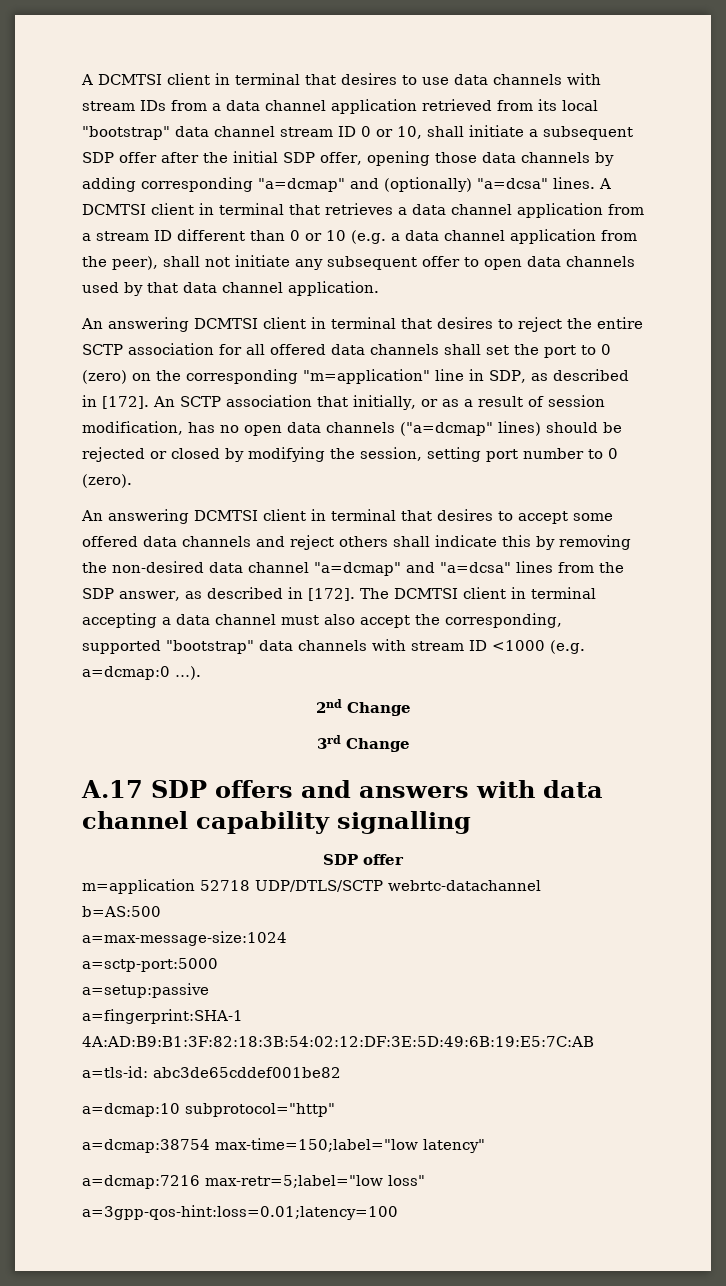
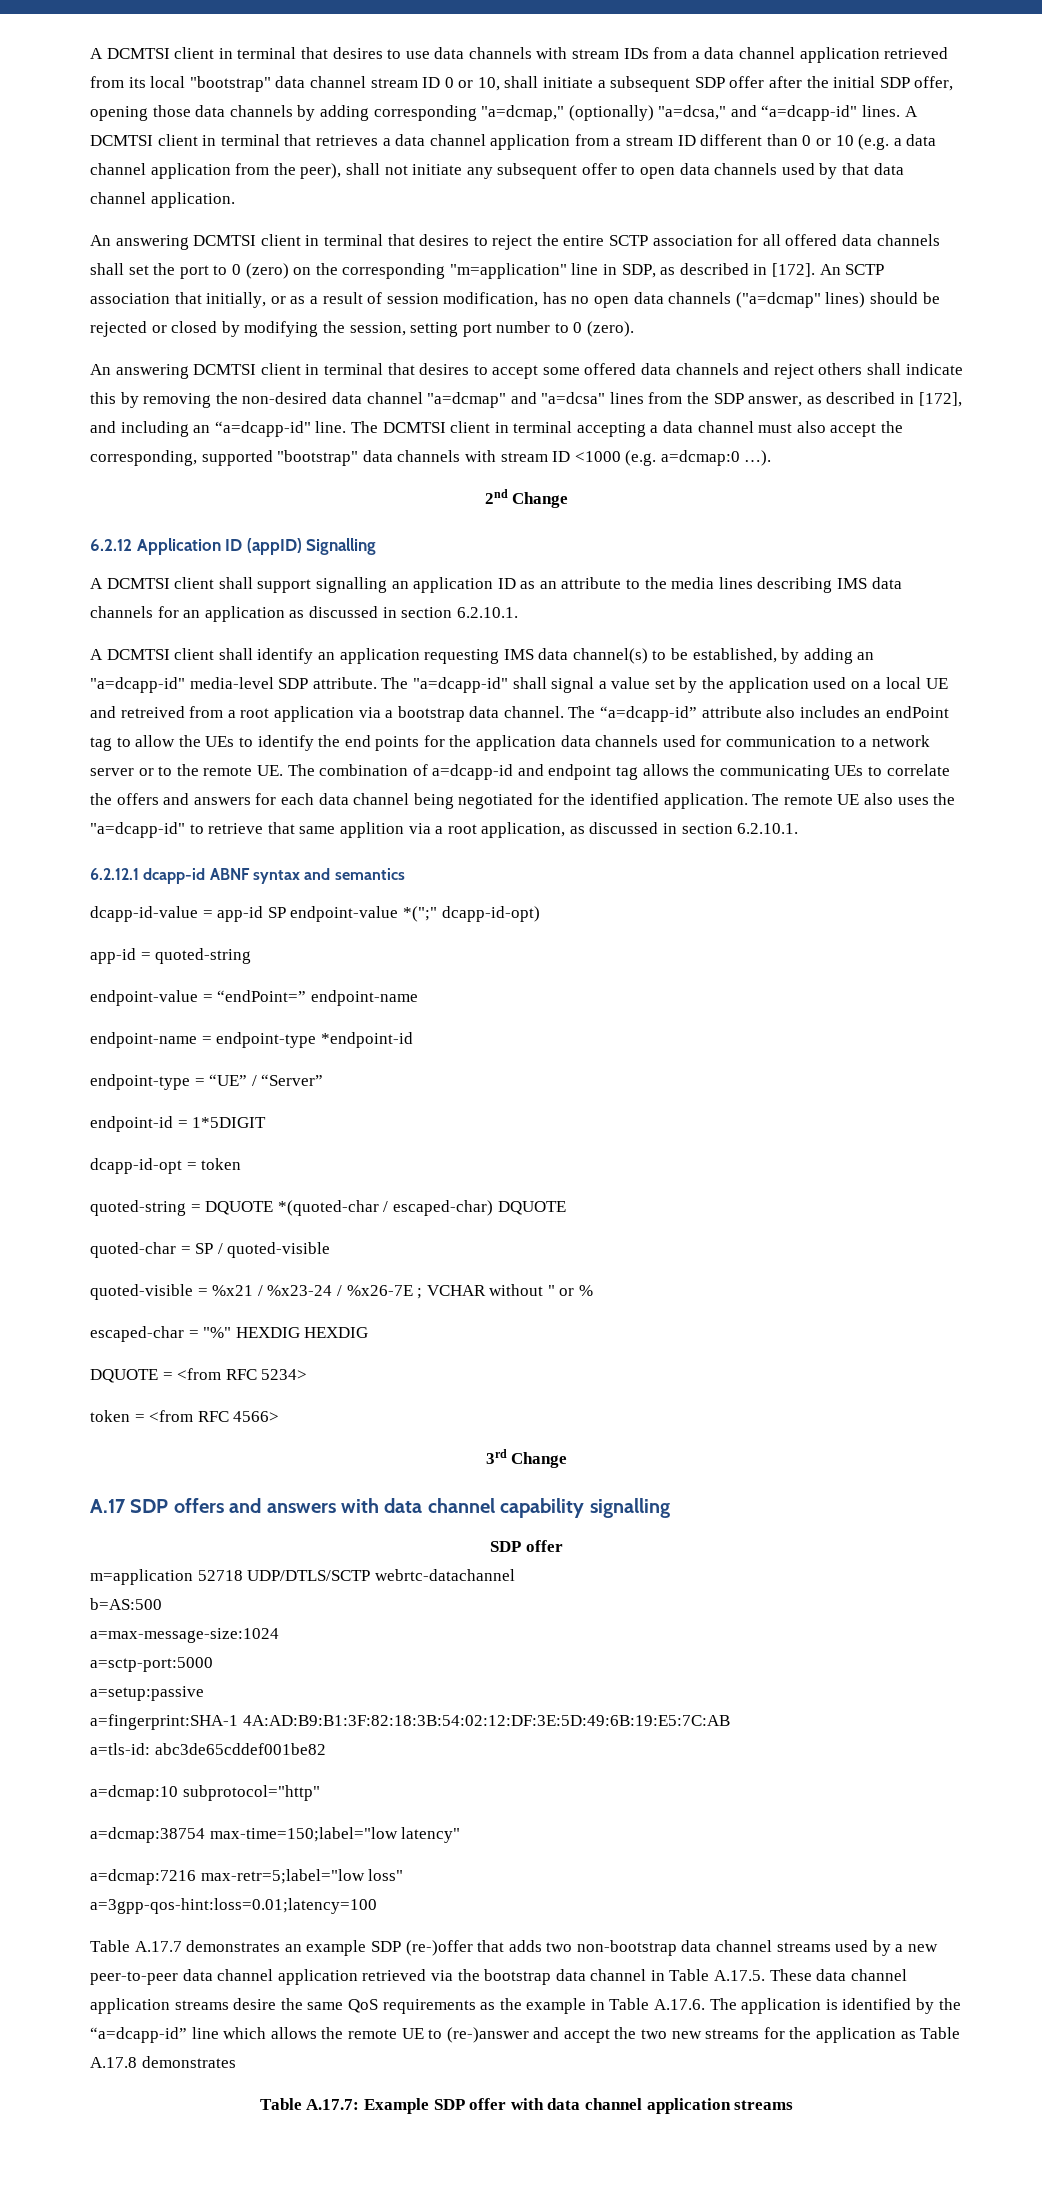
- A DCMTSI client in terminal that desires to use data channels with stream IDs from a data channel application retrieved from its local "bootstrap" data channel stream ID 0 or 10, shall initiate a subsequent SDP offer after the initial SDP offer, opening those data channels by adding corresponding "a=dcmap" and (optionally) "a=dcsa" lines.
+ A DCMTSI client in terminal that desires to use data channels with stream IDs from a data channel application retrieved from its local "bootstrap" data channel stream ID 0 or 10, shall initiate a subsequent SDP offer after the initial SDP offer, opening those data channels by adding corresponding "a=dcmap," (optionally) "a=dcsa," and “a=dcapp-id" lines.
- An answering DCMTSI client in terminal that desires to accept some offered data channels and reject others shall indicate this by removing the non-desired data channel "a=dcmap" and "a=dcsa" lines from the SDP answer, as described in [172].
+ An answering DCMTSI client in terminal that desires to accept some offered data channels and reject others shall indicate this by removing the non-desired data channel "a=dcmap" and "a=dcsa" lines from the SDP answer, as described in [172], and including an “a=dcapp-id" line.
+ 6.2.12 Application ID (appID) Signalling
+ A DCMTSI client shall support signalling an application ID as an attribute to the media lines describing IMS data channels for an application as discussed in section 6.2.10.1.
+ A DCMTSI client shall identify an application requesting IMS data channel(s) to be established, by adding an "a=dcapp-id" media-level SDP attribute. The "a=dcapp-id" shall signal a value set by the application used on a local UE and retreived from a root application via a bootstrap data channel. The “a=dcapp-id” attribute also includes an endPoint tag to allow the UEs to identify the end points for the application data channels used for communication to a network server or to the remote UE. The combination of a=dcapp-id and endpoint tag allows the communicating UEs to correlate the offers and answers for each data channel being negotiated for the identified application. The remote UE also uses the "a=dcapp-id" to retrieve that same applition via a root application, as discussed in section 6.2.10.1.
+ 6.2.12.1 dcapp-id ABNF syntax and semantics
+ dcapp-id-value = app-id SP endpoint-value *(";" dcapp-id-opt)
+ app-id = quoted-string
+ endpoint-value = “endPoint=” endpoint-name
+ endpoint-name = endpoint-type *endpoint-id
+ endpoint-type = “UE” / “Server”
+ endpoint-id = 1*5DIGIT
+ dcapp-id-opt = token
+ quoted-string = DQUOTE *(quoted-char / escaped-char) DQUOTE
+ quoted-char = SP / quoted-visible
+ quoted-visible = %x21 / %x23-24 / %x26-7E ; VCHAR without " or %
+ escaped-char = "%" HEXDIG HEXDIG
+ DQUOTE = <from RFC 5234>
+ token = <from RFC 4566>
+ Table A.17.7 demonstrates an example SDP (re-)offer that adds two non-bootstrap data channel streams used by a new peer-to-peer data channel application retrieved via the bootstrap data channel in Table A.17.5. These data channel application streams desire the same QoS requirements as the example in Table A.17.6. The application is identified by the “a=dcapp-id” line which allows the remote UE to (re-)answer and accept the two new streams for the application as Table A.17.8 demonstrates
+ Table A.17.7: Example SDP offer with data channel application streams

